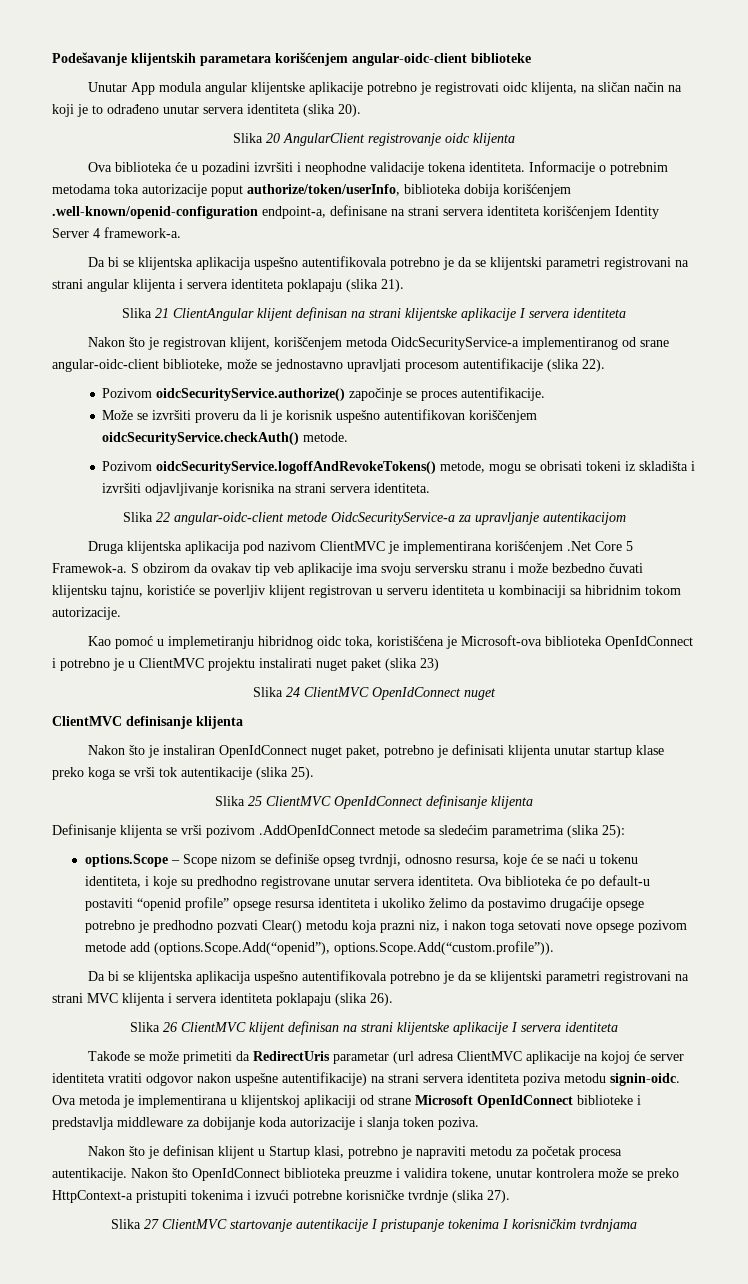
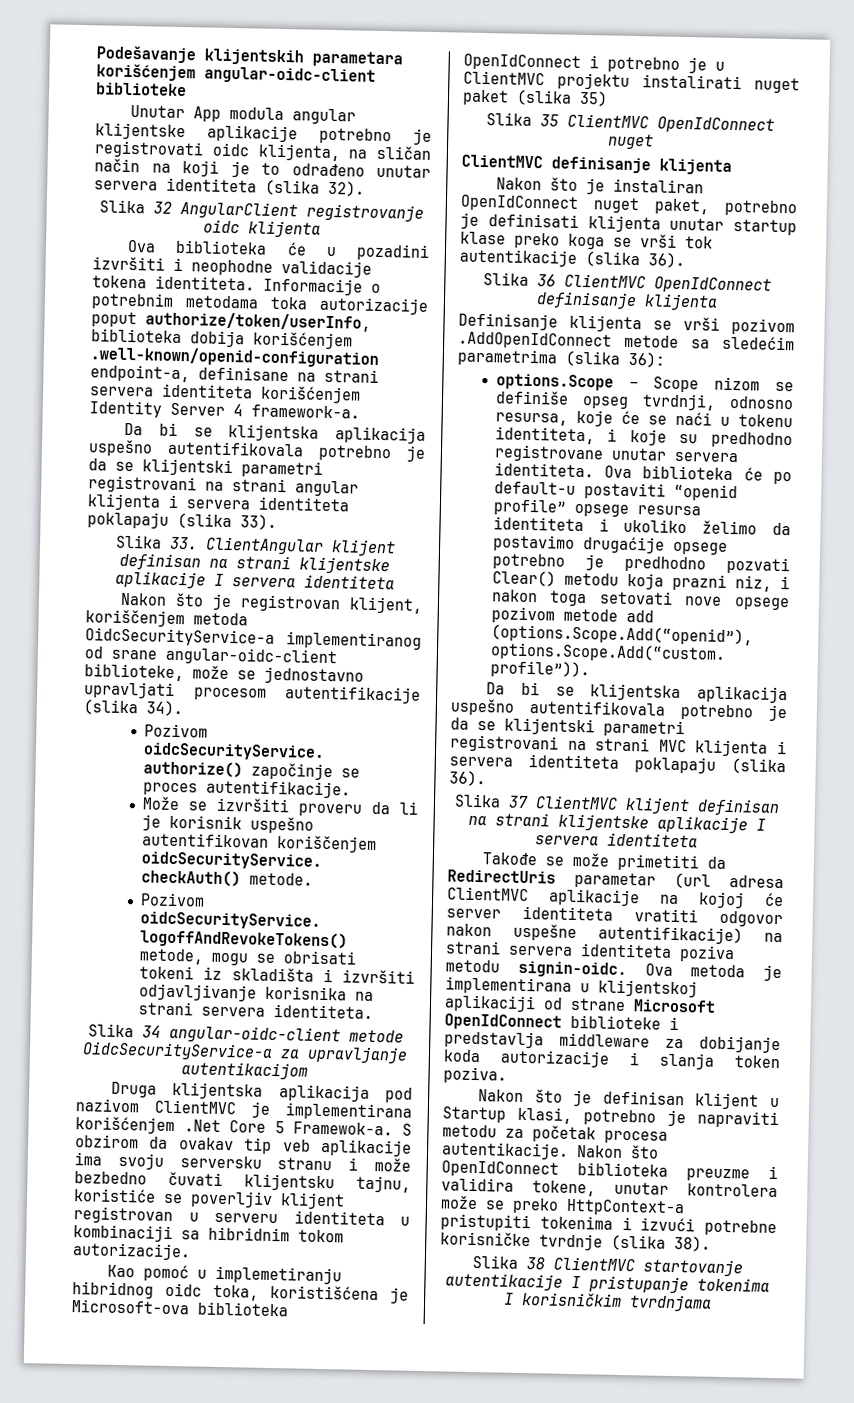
- Unutar App modula angular klijentske aplikacije potrebno je registrovati oidc klijenta, na sličan način na koji je to odrađeno unutar servera identiteta (slika 20).
- Slika 20 AngularClient registrovanje oidc klijenta
+ Unutar App modula angular klijentske aplikacije potrebno je registrovati oidc klijenta, na sličan način na koji je to odrađeno unutar servera identiteta (slika 32).
+ Slika 32 AngularClient registrovanje oidc klijenta
- Da bi se klijentska aplikacija uspešno autentifikovala potrebno je da se klijentski parametri registrovani na strani angular klijenta i servera identiteta poklapaju (slika 21).
- Slika 21 ClientAngular klijent definisan na strani klijentske aplikacije I servera identiteta
+ Da bi se klijentska aplikacija uspešno autentifikovala potrebno je da se klijentski parametri registrovani na strani angular klijenta i servera identiteta poklapaju (slika 33).
+ Slika 33. ClientAngular klijent definisan na strani klijentske aplikacije I servera identiteta
- Nakon što je registrovan klijent, koriščenjem metoda OidcSecurityService-a implementiranog od srane angular-oidc-client biblioteke, može se jednostavno upravljati procesom autentifikacije (slika 22).
+ Nakon što je registrovan klijent, koriščenjem metoda OidcSecurityService-a implementiranog od srane angular-oidc-client biblioteke, može se jednostavno upravljati procesom autentifikacije (slika 34).
- Slika 22 angular-oidc-client metode OidcSecurityService-a za upravljanje autentikacijom
+ Slika 34 angular-oidc-client metode OidcSecurityService-a za upravljanje autentikacijom
- Kao pomoć u implemetiranju hibridnog oidc toka, koristišćena je Microsoft-ova biblioteka OpenIdConnect i potrebno je u ClientMVC projektu instalirati nuget paket (slika 23)
- Slika 24 ClientMVC OpenIdConnect nuget
+ Kao pomoć u implemetiranju hibridnog oidc toka, koristišćena je Microsoft-ova biblioteka OpenIdConnect i potrebno je u ClientMVC projektu instalirati nuget paket (slika 35)
+ Slika 35 ClientMVC OpenIdConnect nuget
- Nakon što je instaliran OpenIdConnect nuget paket, potrebno je definisati klijenta unutar startup klase preko koga se vrši tok autentikacije (slika 25).
- Slika 25 ClientMVC OpenIdConnect definisanje klijenta
+ Nakon što je instaliran OpenIdConnect nuget paket, potrebno je definisati klijenta unutar startup klase preko koga se vrši tok autentikacije (slika 36).
+ Slika 36 ClientMVC OpenIdConnect definisanje klijenta
- Definisanje klijenta se vrši pozivom .AddOpenIdConnect metode sa sledećim parametrima (slika 25):
+ Definisanje klijenta se vrši pozivom .AddOpenIdConnect metode sa sledećim parametrima (slika 36):
- Da bi se klijentska aplikacija uspešno autentifikovala potrebno je da se klijentski parametri registrovani na strani MVC klijenta i servera identiteta poklapaju (slika 26).
- Slika 26 ClientMVC klijent definisan na strani klijentske aplikacije I servera identiteta
+ Da bi se klijentska aplikacija uspešno autentifikovala potrebno je da se klijentski parametri registrovani na strani MVC klijenta i servera identiteta poklapaju (slika 36).
+ Slika 37 ClientMVC klijent definisan na strani klijentske aplikacije I servera identiteta
- Nakon što OpenIdConnect biblioteka preuzme i validira tokene, unutar kontrolera može se preko HttpContext-a pristupiti tokenima i izvući potrebne korisničke tvrdnje (slika 27).
- Slika 27 ClientMVC startovanje autentikacije I pristupanje tokenima I korisničkim tvrdnjama
+ Nakon što OpenIdConnect biblioteka preuzme i validira tokene, unutar kontrolera može se preko HttpContext-a pristupiti tokenima i izvući potrebne korisničke tvrdnje (slika 38).
+ Slika 38 ClientMVC startovanje autentikacije I pristupanje tokenima I korisničkim tvrdnjama

